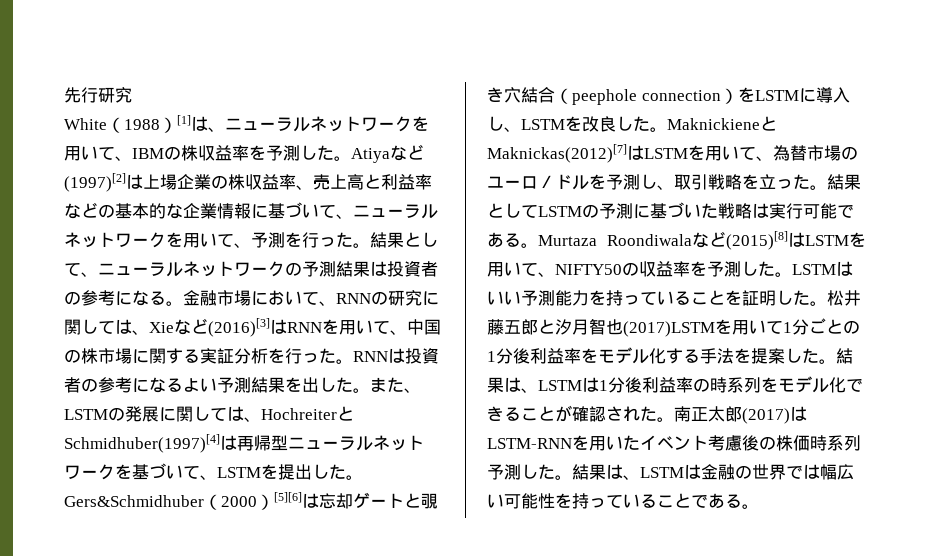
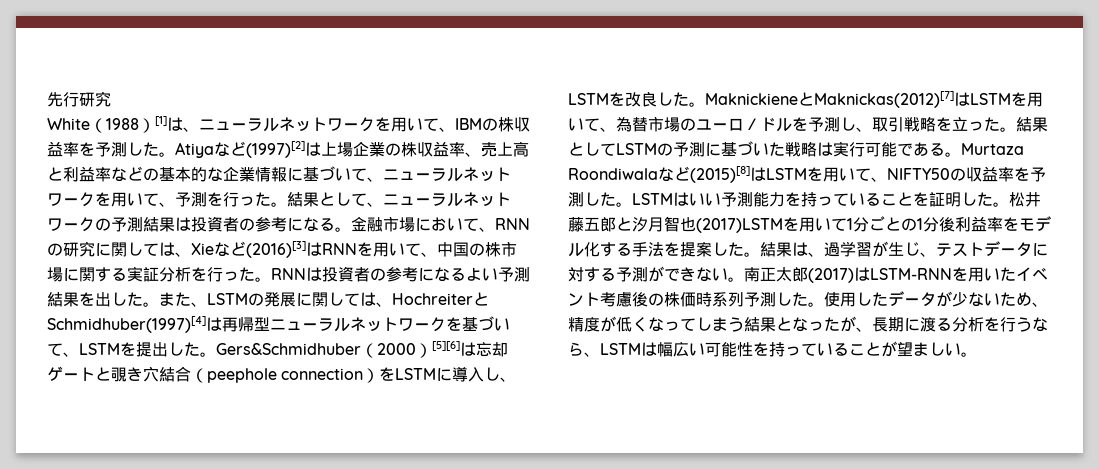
- 結果は、LSTMは1分後利益率の時系列をモデル化できることが確認された。
+ 結果は、過学習が生じ、テストデータに対する予測ができない。
- 結果は、LSTMは金融の世界では幅広い可能性を持っていることである。
+ 使用したデータが少ないため、精度が低くなってしまう結果となったが、長期に渡る分析を行うなら、LSTMは幅広い可能性を持っていることが望ましい。

